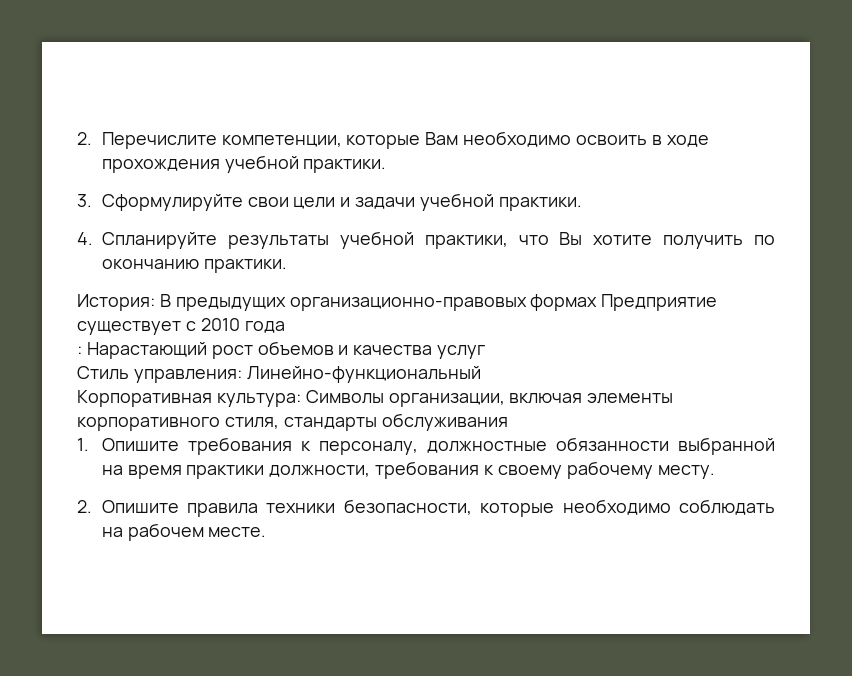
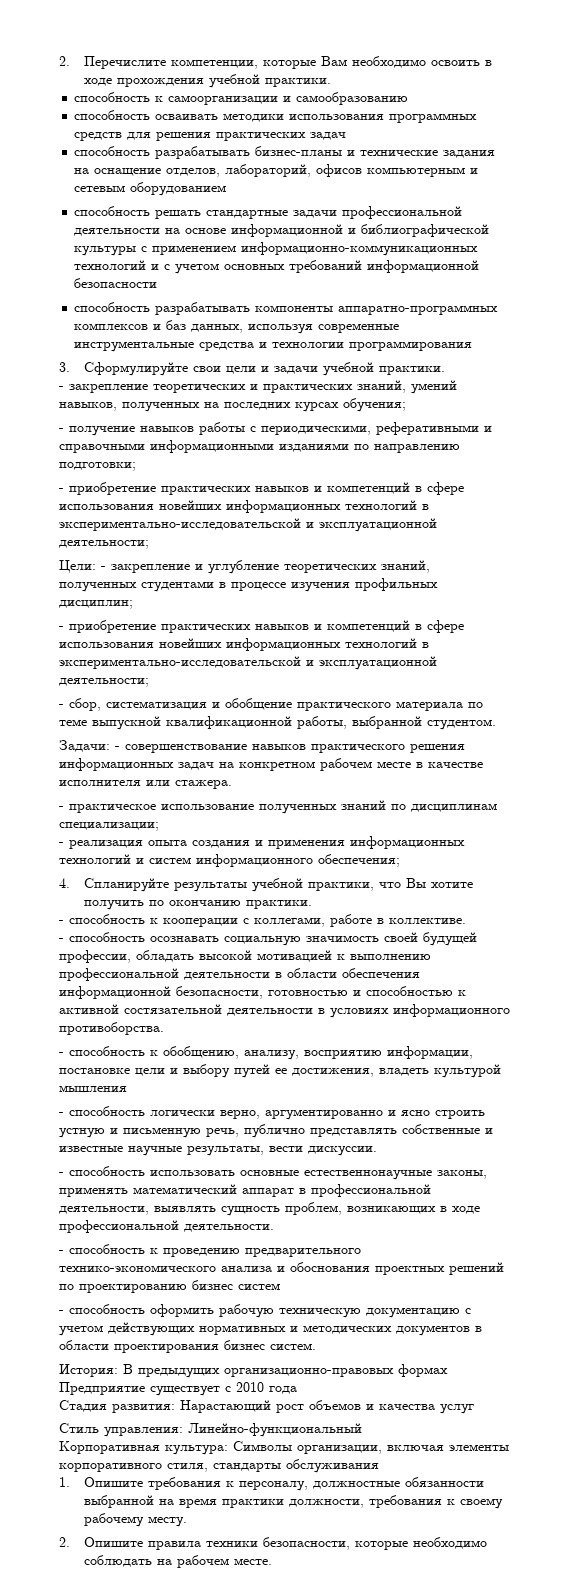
+ способность к самоорганизации и самообразованию
+ способность осваивать методики использования программных средств для решения практических задач
+ способность разрабатывать бизнес-планы и технические задания на оснащение отделов, лабораторий, офисов компьютерным и сетевым оборудованием
+ способность решать стандартные задачи профессиональной деятельности на основе информационной и библиографической культуры с применением информационно-коммуникационных технологий и с учетом основных требований информационной безопасности
+ способность разрабатывать компоненты аппаратно-программных комплексов и баз данных, используя современные инструментальные средства и технологии программирования
+ - закрепление теоретических и практических знаний, умений навыков, полученных на последних курсах обучения;
+ - получение навыков работы с периодическими, реферативными и справочными информационными изданиями по направлению подготовки;
+ - приобретение практических навыков и компетенций в сфере использования новейших информационных технологий в экспериментально-исследовательской и эксплуатационной деятельности;
+ Цели: - закрепление и углубление теоретических знаний, полученных студентами в процессе изучения профильных дисциплин;
+ - приобретение практических навыков и компетенций в сфере использования новейших информационных технологий в экспериментально-исследовательской и эксплуатационной деятельности;
+ - сбор, систематизация и обобщение практического материала по теме выпускной квалификационной работы, выбранной студентом.
+ Задачи: - совершенствование навыков практического решения информационных задач на конкретном рабочем месте в качестве исполнителя или стажера.
+ - практическое использование полученных знаний по дисциплинам специализации;
+ - реализация опыта создания и применения информационных технологий и систем информационного обеспечения;
+ - способность к кооперации с коллегами, работе в коллективе.
+ - способность осознавать социальную значимость своей будущей профессии, обладать высокой мотивацией к выполнению профессиональной деятельности в области обеспечения информационной безопасности, готовностью и способностью к активной состязательной деятельности в условиях информационного противоборства.
+ - способность к обобщению, анализу, восприятию информации, постановке цели и выбору путей ее достижения, владеть культурой мышления
+ - способность логически верно, аргументированно и ясно строить устную и письменную речь, публично представлять собственные и известные научные результаты, вести дискуссии.
+ - способность использовать основные естественнонаучные законы, применять математический аппарат в профессиональной деятельности, выявлять сущность проблем, возникающих в ходе профессиональной деятельности.
+ - способность к проведению предварительного технико-экономического анализа и обоснования проектных решений по проектированию бизнес систем
+ - способность оформить рабочую техническую документацию с учетом действующих нормативных и методических документов в области проектирования бизнес систем.
- : Нарастающий рост объемов и качества услуг
+ Стадия развития: Нарастающий рост объемов и качества услуг

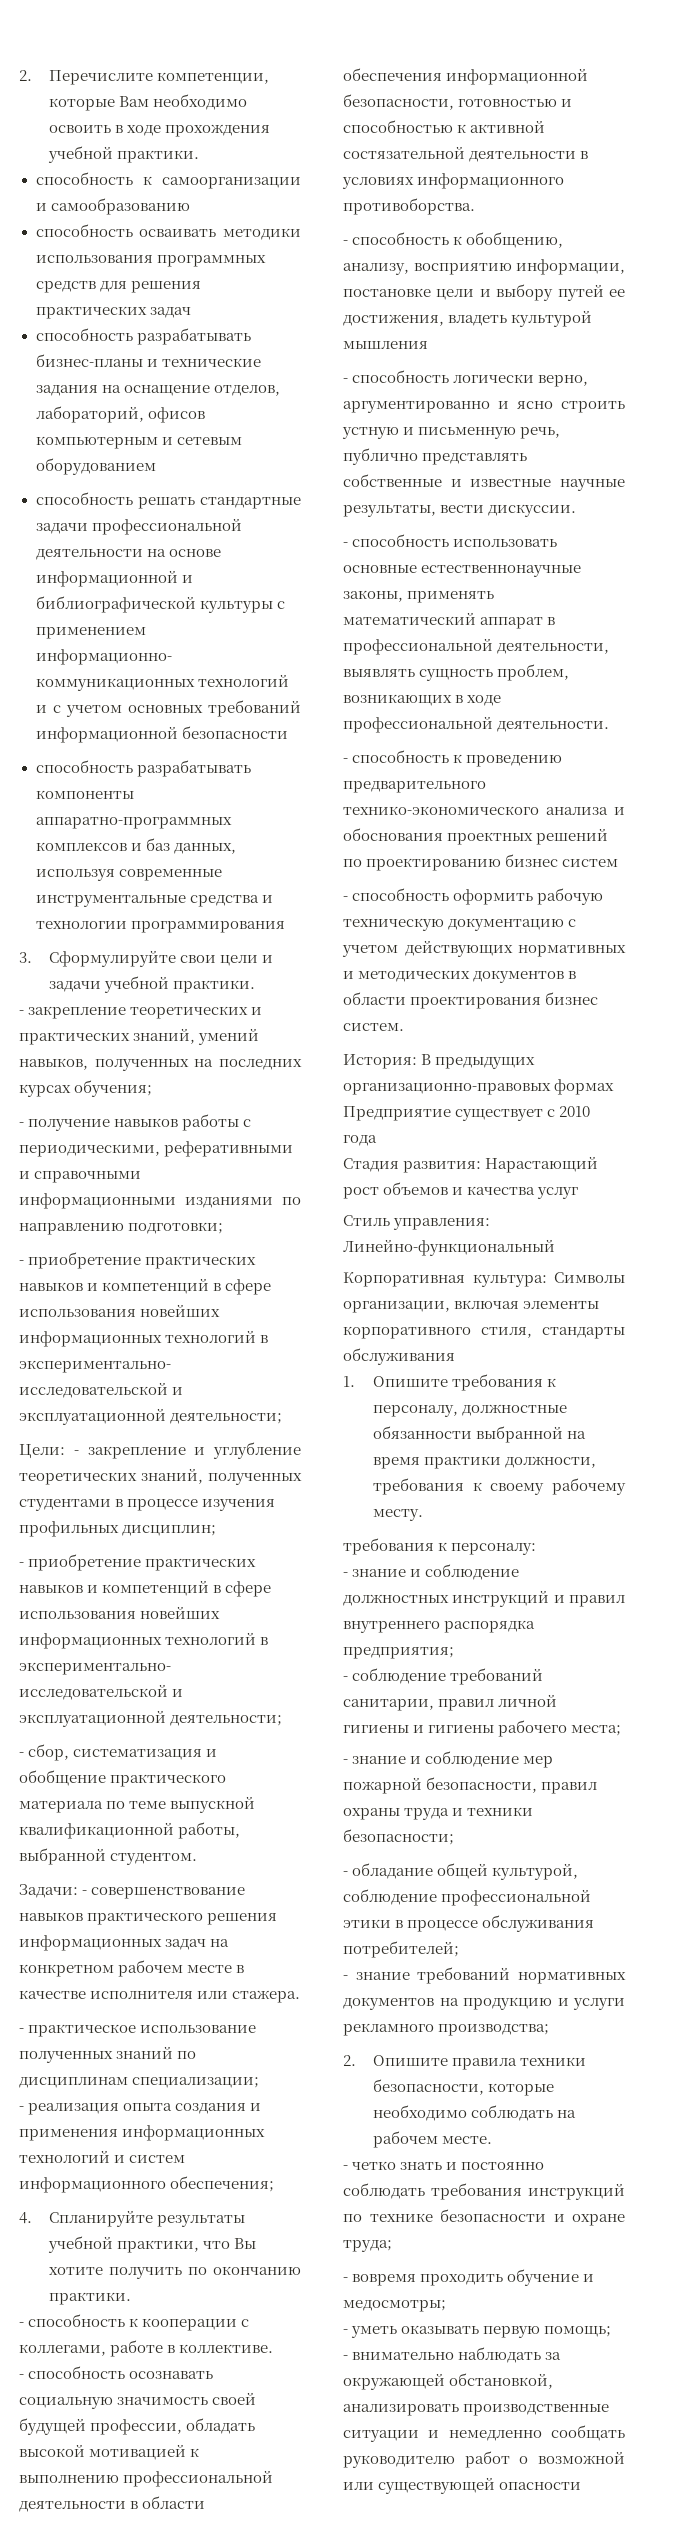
+ требования к персоналу:
+ - знание и соблюдение должностных инструкций и правил внутреннего распорядка предприятия;
+ - соблюдение требований санитарии, правил личной гигиены и гигиены рабочего места;
+ - знание и соблюдение мер пожарной безопасности, правил охраны труда и техники безопасности;
+ - обладание общей культурой, соблюдение профессиональной этики в процессе обслуживания потребителей;
+ - знание требований нормативных документов на продукцию и услуги рекламного производства;
+ - четко знать и постоянно соблюдать требования инструкций по технике безопасности и охране труда;
+ - вовремя проходить обучение и медосмотры;
+ - уметь оказывать первую помощь;
+ - внимательно наблюдать за окружающей обстановкой, анализировать производственные ситуации и немедленно сообщать руководителю работ о возможной или существующей опасности

